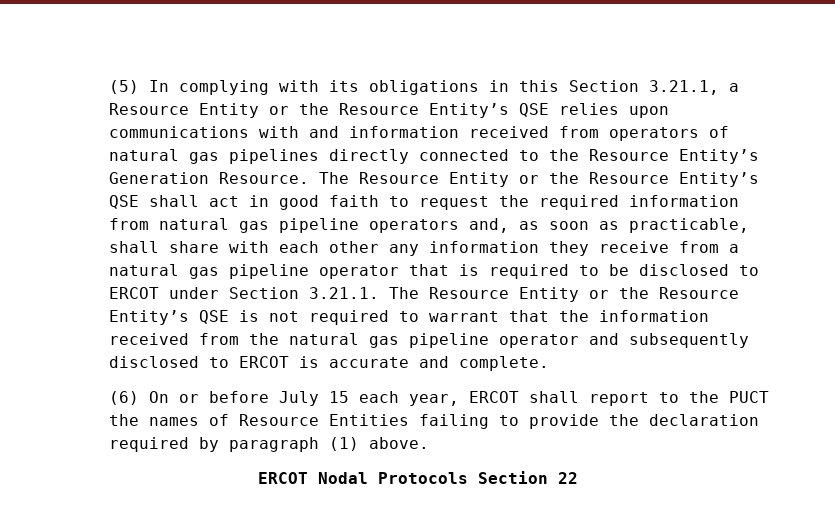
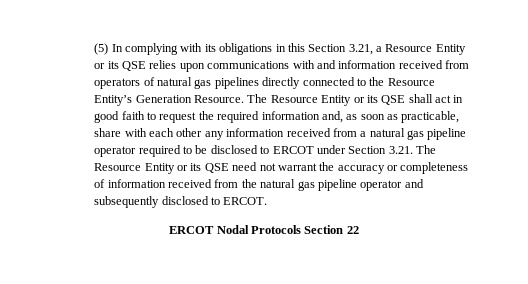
- (5) In complying with its obligations in this Section 3.21.1, a Resource Entity or the Resource Entity’s QSE relies upon communications with and information received from operators of natural gas pipelines directly connected to the Resource Entity’s Generation Resource.
+ (5) In complying with its obligations in this Section 3.21, a Resource Entity or its QSE relies upon communications with and information received from operators of natural gas pipelines directly connected to the Resource Entity’s Generation Resource.
- The Resource Entity or the Resource Entity’s QSE shall act in good faith to request the required information from natural gas pipeline operators and, as soon as practicable, shall share with each other any information they receive from a natural gas pipeline operator that is required to be disclosed to ERCOT under Section 3.21.1. The Resource Entity or the Resource Entity’s QSE is not required to warrant that the information received from the natural gas pipeline operator and subsequently disclosed to ERCOT is accurate and complete.
- (6) On or before July 15 each year, ERCOT shall report to the PUCT the names of Resource Entities failing to provide the declaration required by paragraph (1) above.
+ The Resource Entity or its QSE shall act in good faith to request the required information and, as soon as practicable, share with each other any information received from a natural gas pipeline operator required to be disclosed to ERCOT under Section 3.21. The Resource Entity or its QSE need not warrant the accuracy or completeness of information received from the natural gas pipeline operator and subsequently disclosed to ERCOT.

